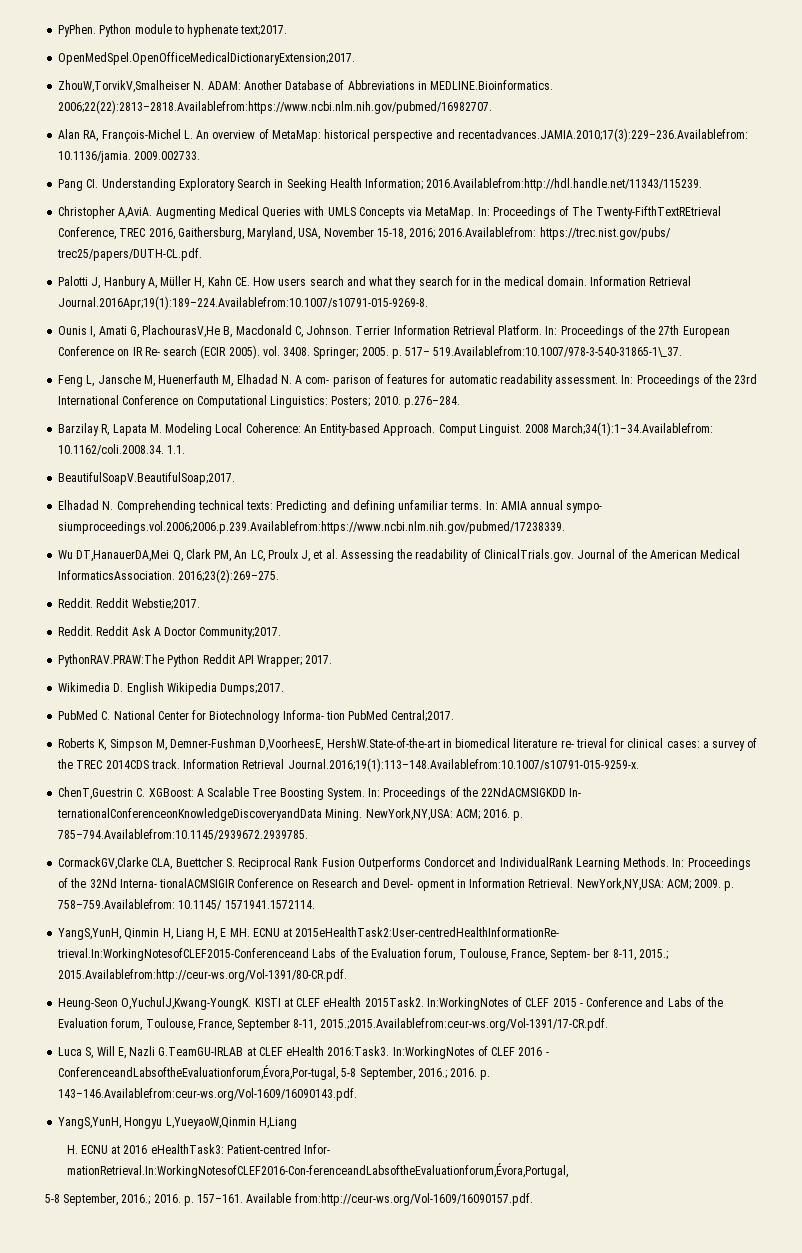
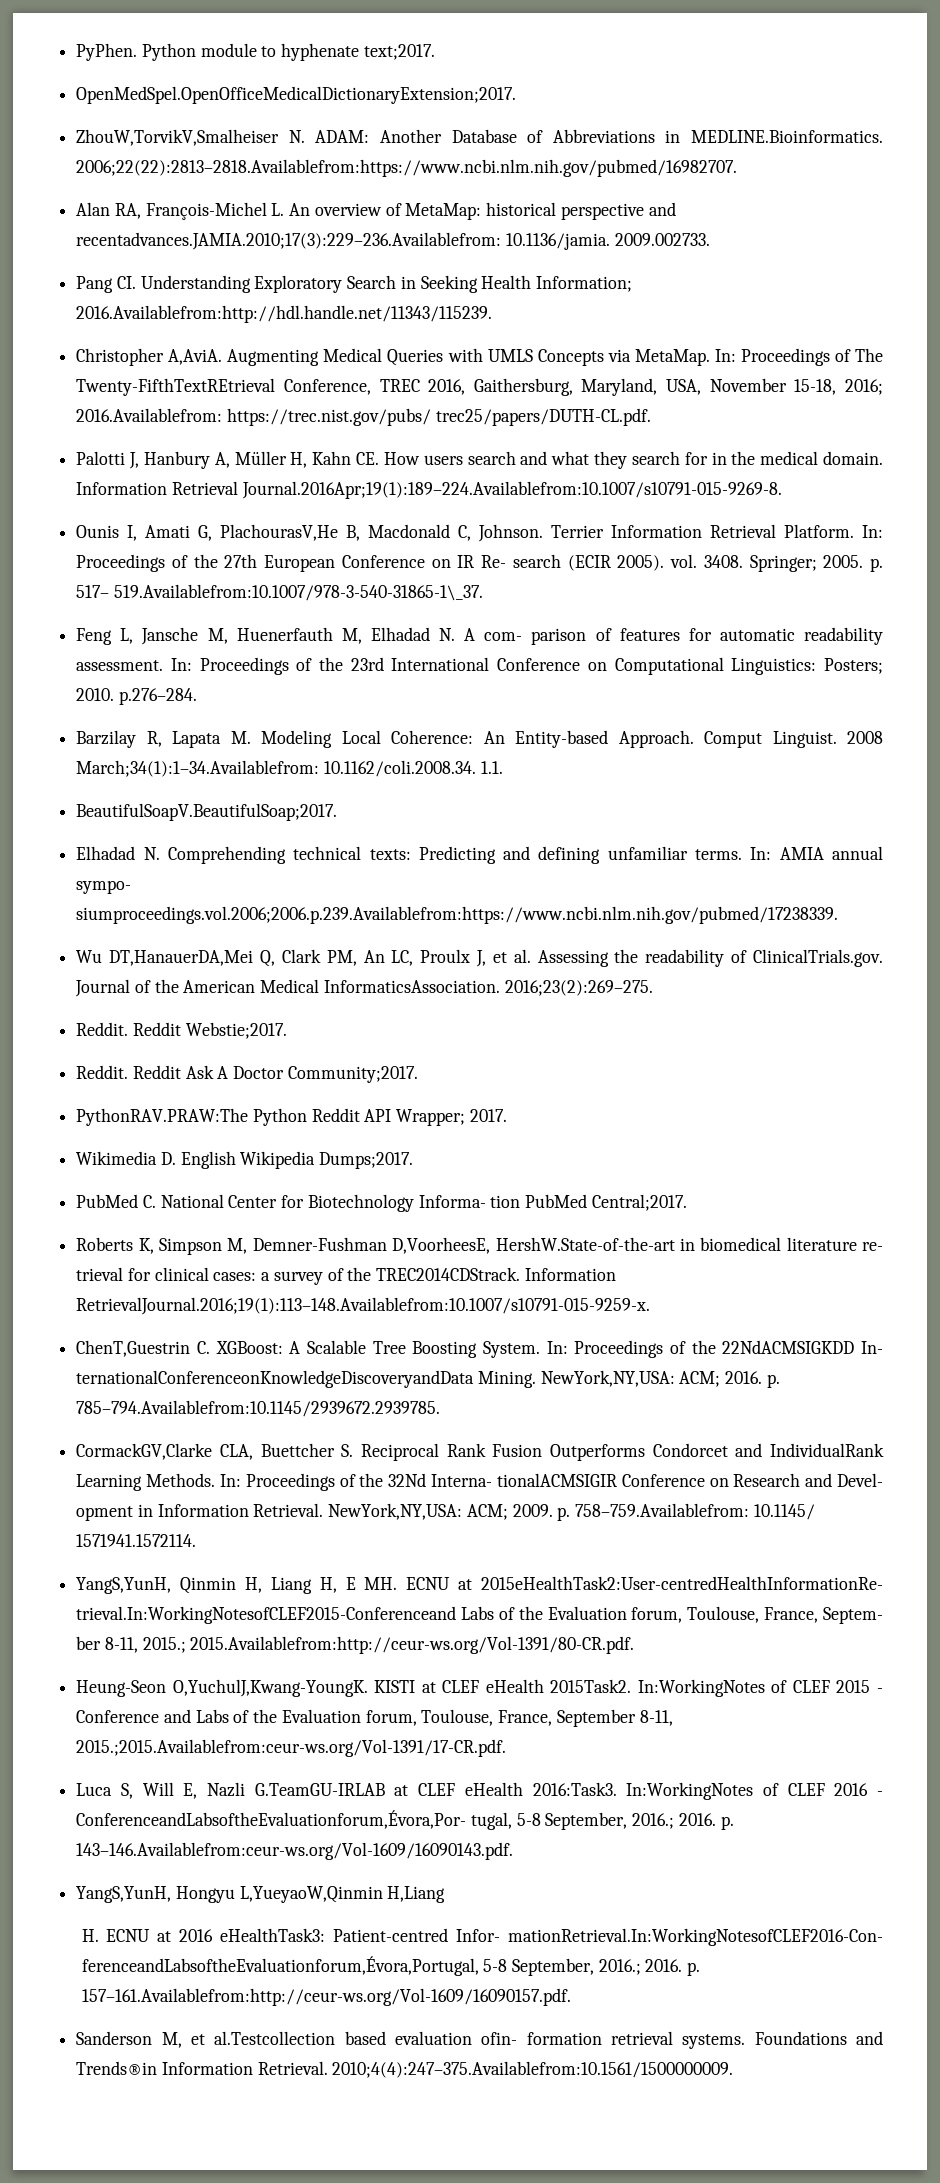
- Roberts K, Simpson M, Demner-Fushman D,VoorheesE, HershW.State-of-the-art in biomedical literature re- trieval for clinical cases: a survey of the TREC 2014CDS track. Information Retrieval Journal.2016;19(1):113–148.Availablefrom:10.1007/s10791-015-9259-x.
+ Roberts K, Simpson M, Demner-Fushman D,VoorheesE, HershW.State-of-the-art in biomedical literature re- trieval for clinical cases: a survey of the TREC2014CDStrack. Information RetrievalJournal.2016;19(1):113–148.Availablefrom:10.1007/s10791-015-9259-x.
- In:WorkingNotes of CLEF 2016 - ConferenceandLabsoftheEvaluationforum,Évora,Por-tugal, 5-8 September, 2016.; 2016. p. 143–146.Availablefrom:ceur-ws.org/Vol-1609/16090143.pdf.
+ In:WorkingNotes of CLEF 2016 - ConferenceandLabsoftheEvaluationforum,Évora,Por- tugal, 5-8 September, 2016.; 2016. p. 143–146.Availablefrom:ceur-ws.org/Vol-1609/16090143.pdf.
- H. ECNU at 2016 eHealthTask3: Patient-centred Infor- mationRetrieval.In:WorkingNotesofCLEF2016-Con-ferenceandLabsoftheEvaluationforum,Évora,Portugal,
- 5-8 September, 2016.; 2016. p. 157–161. Available from:http://ceur-ws.org/Vol-1609/16090157.pdf.
+ H. ECNU at 2016 eHealthTask3: Patient-centred Infor- mationRetrieval.In:WorkingNotesofCLEF2016-Con- ferenceandLabsoftheEvaluationforum,Évora,Portugal, 5-8 September, 2016.; 2016. p. 157–161.Availablefrom:http://ceur-ws.org/Vol-1609/16090157.pdf.
+ Sanderson M, et al.Testcollection based evaluation ofin- formation retrieval systems. Foundations and Trends®in Information Retrieval. 2010;4(4):247–375.Availablefrom:10.1561/1500000009.

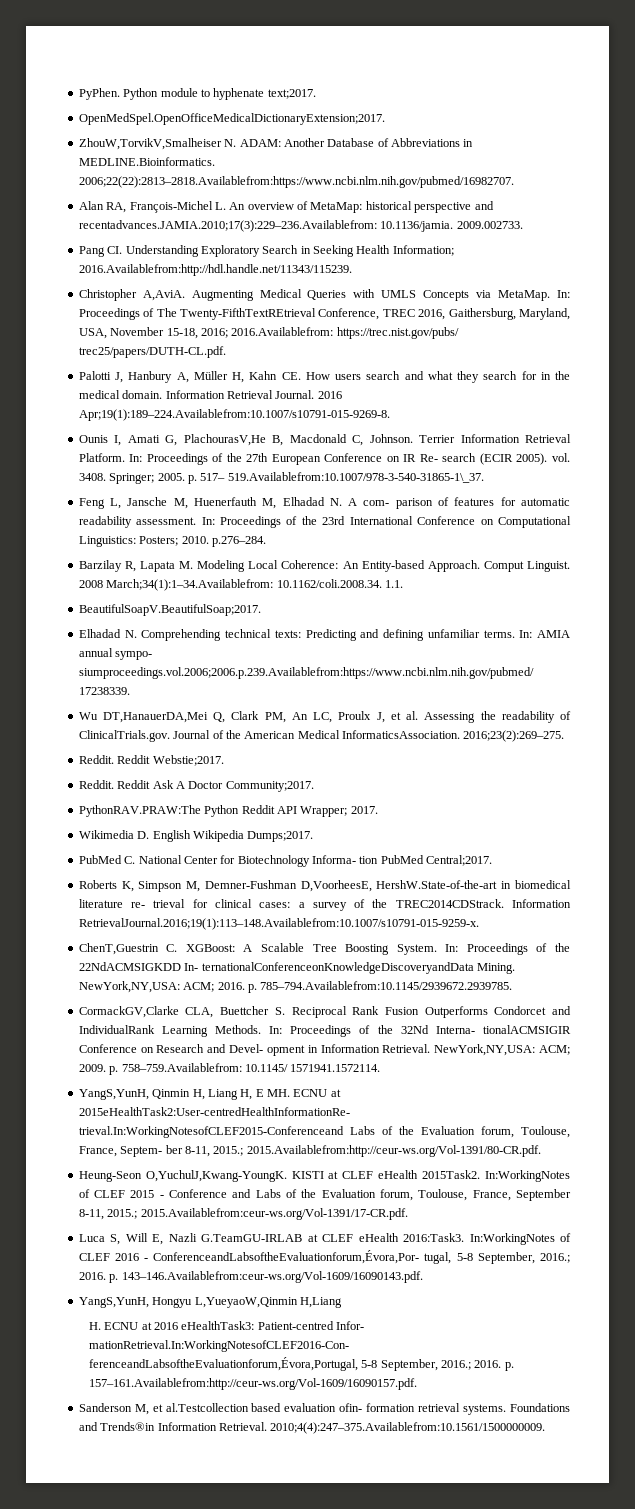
- Information Retrieval Journal.2016Apr;19(1):189–224.Availablefrom:10.1007/s10791-015-9269-8.
+ Information Retrieval Journal. 2016 Apr;19(1):189–224.Availablefrom:10.1007/s10791-015-9269-8.
- In:WorkingNotes of CLEF 2015 - Conference and Labs of the Evaluation forum, Toulouse, France, September 8-11, 2015.;2015.Availablefrom:ceur-ws.org/Vol-1391/17-CR.pdf.
+ In:WorkingNotes of CLEF 2015 - Conference and Labs of the Evaluation forum, Toulouse, France, September 8-11, 2015.; 2015.Availablefrom:ceur-ws.org/Vol-1391/17-CR.pdf.

